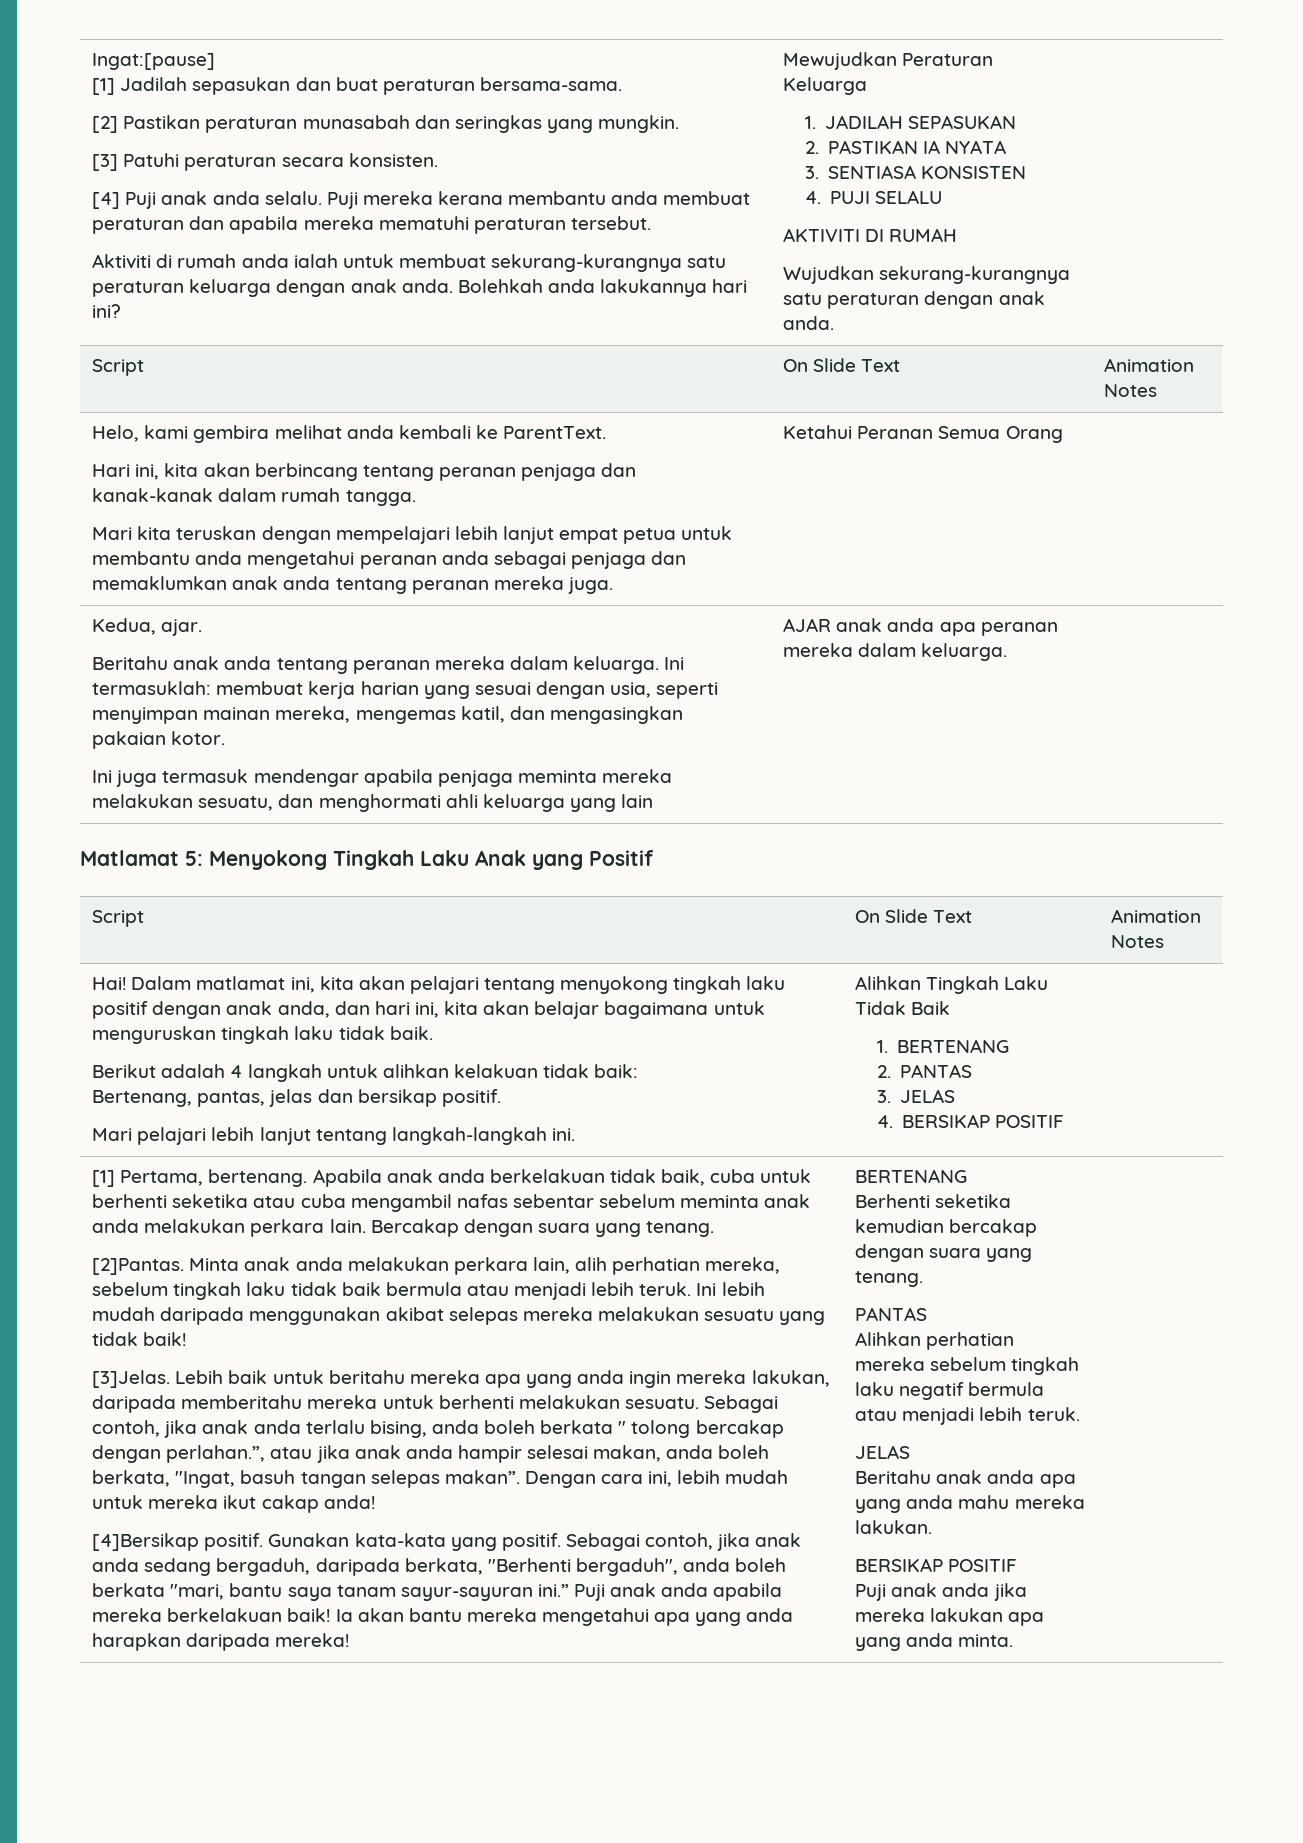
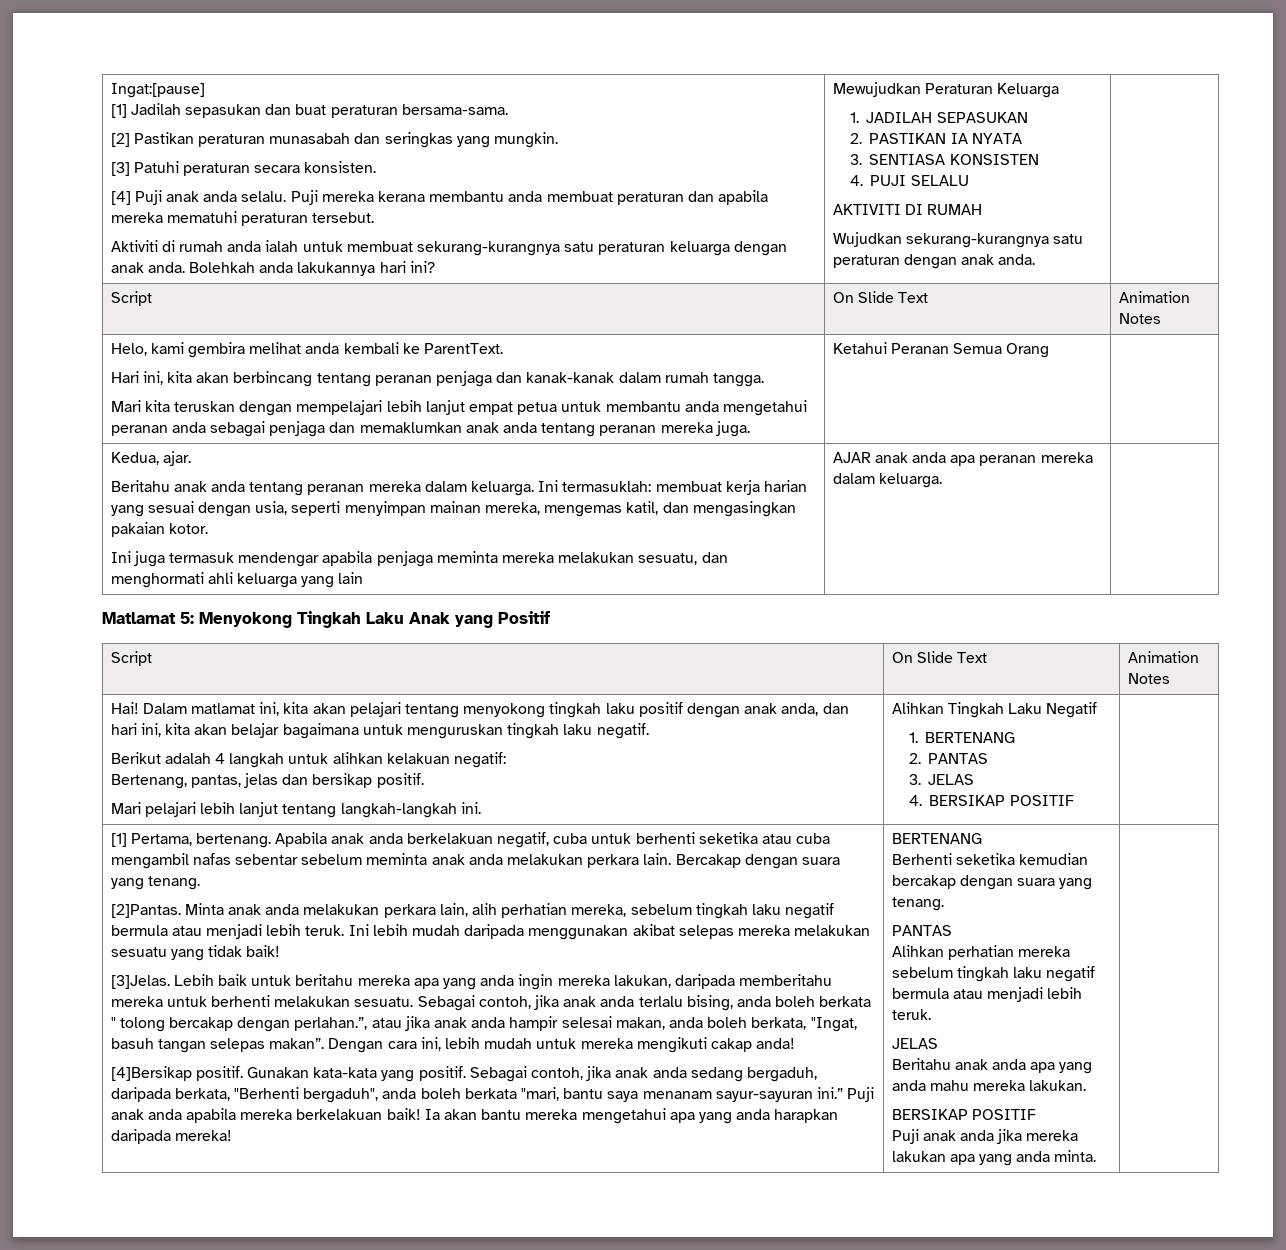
- Dalam matlamat ini, kita akan pelajari tentang menyokong tingkah laku positif dengan anak anda, dan hari ini, kita akan belajar bagaimana untuk menguruskan tingkah laku tidak baik.
+ Dalam matlamat ini, kita akan pelajari tentang menyokong tingkah laku positif dengan anak anda, dan hari ini, kita akan belajar bagaimana untuk menguruskan tingkah laku negatif.
- Berikut adalah 4 langkah untuk alihkan kelakuan tidak baik:
+ Berikut adalah 4 langkah untuk alihkan kelakuan negatif:
- Alihkan Tingkah Laku Tidak Baik
+ Alihkan Tingkah Laku Negatif
- Apabila anak anda berkelakuan tidak baik, cuba untuk berhenti seketika atau cuba mengambil nafas sebentar sebelum meminta anak anda melakukan perkara lain.
+ Apabila anak anda berkelakuan negatif, cuba untuk berhenti seketika atau cuba mengambil nafas sebentar sebelum meminta anak anda melakukan perkara lain.
- Minta anak anda melakukan perkara lain, alih perhatian mereka, sebelum tingkah laku tidak baik bermula atau menjadi lebih teruk.
+ Minta anak anda melakukan perkara lain, alih perhatian mereka, sebelum tingkah laku negatif bermula atau menjadi lebih teruk.
- Dengan cara ini, lebih mudah untuk mereka ikut cakap anda!
+ Dengan cara ini, lebih mudah untuk mereka mengikuti cakap anda!
- Sebagai contoh, jika anak anda sedang bergaduh, daripada berkata, "Berhenti bergaduh", anda boleh berkata "mari, bantu saya tanam sayur-sayuran ini.”
+ Sebagai contoh, jika anak anda sedang bergaduh, daripada berkata, "Berhenti bergaduh", anda boleh berkata "mari, bantu saya menanam sayur-sayuran ini.”

